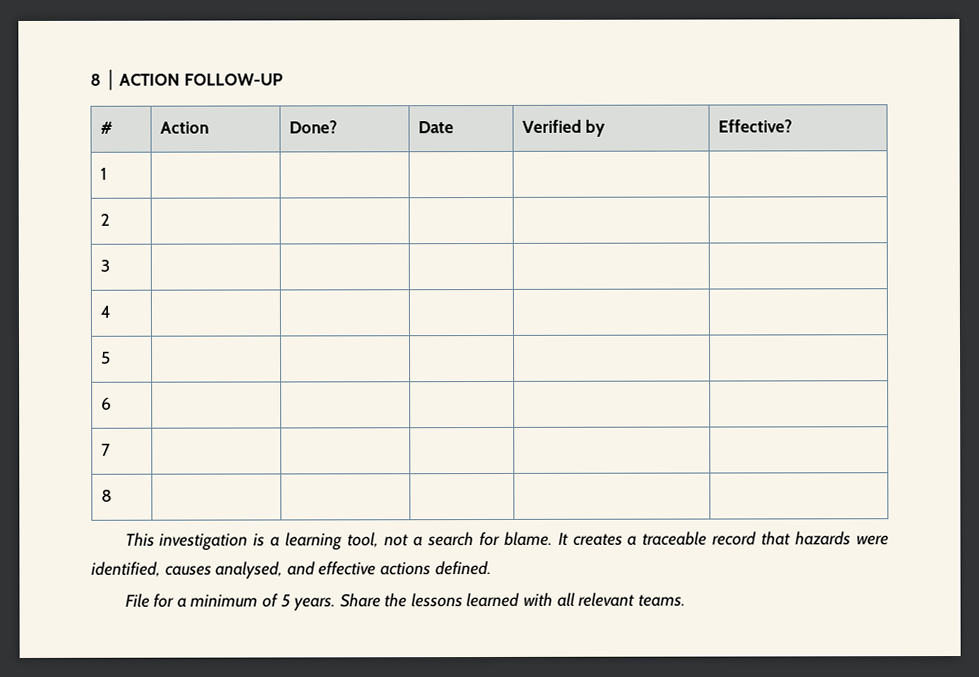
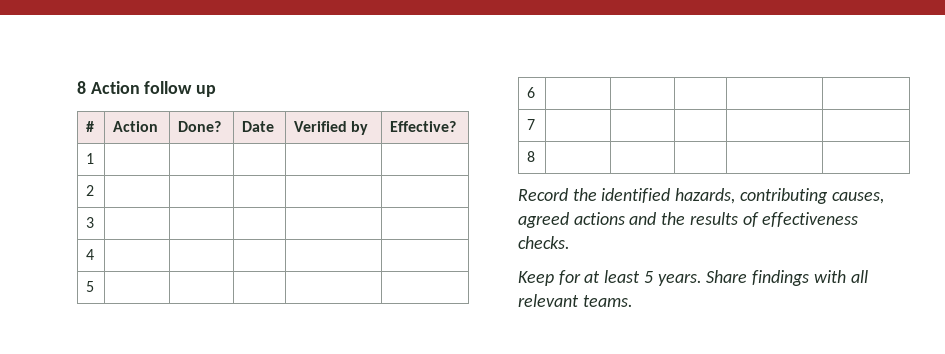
- 8 │ ACTION FOLLOW-UP
+ 8 Action follow up
- This investigation is a learning tool, not a search for blame. It creates a traceable record that hazards were identified, causes analysed, and effective actions defined.
- File for a minimum of 5 years. Share the lessons learned with all relevant teams.
+ Record the identified hazards, contributing causes, agreed actions and the results of effectiveness checks.
+ Keep for at least 5 years. Share findings with all relevant teams.

